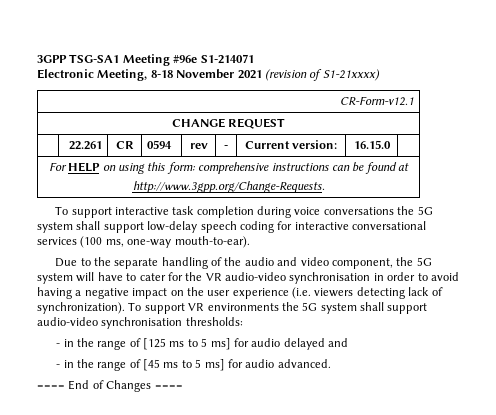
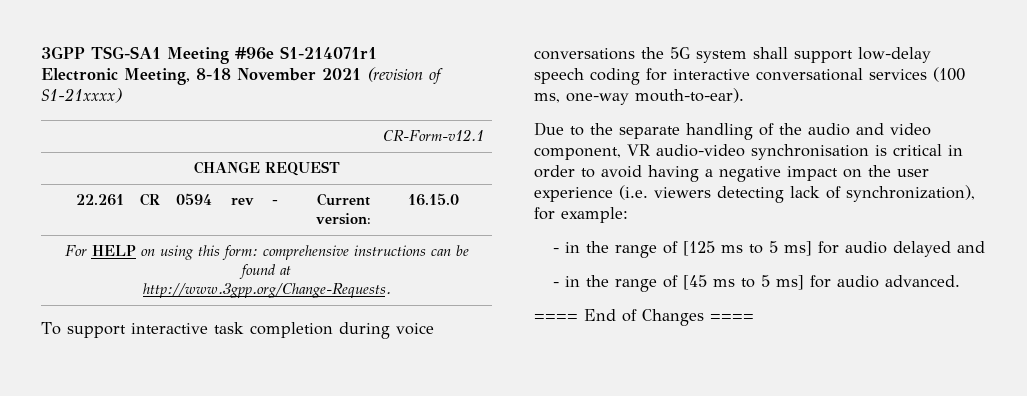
- 3GPP TSG-SA1 Meeting #96e S1-214071
+ 3GPP TSG-SA1 Meeting #96e S1-214071r1
- Due to the separate handling of the audio and video component, the 5G system will have to cater for the VR audio-video synchronisation in order to avoid having a negative impact on the user experience (i.e. viewers detecting lack of synchronization). To support VR environments the 5G system shall support audio-video synchronisation thresholds:
+ Due to the separate handling of the audio and video component, VR audio-video synchronisation is critical in order to avoid having a negative impact on the user experience (i.e. viewers detecting lack of synchronization), for example:

